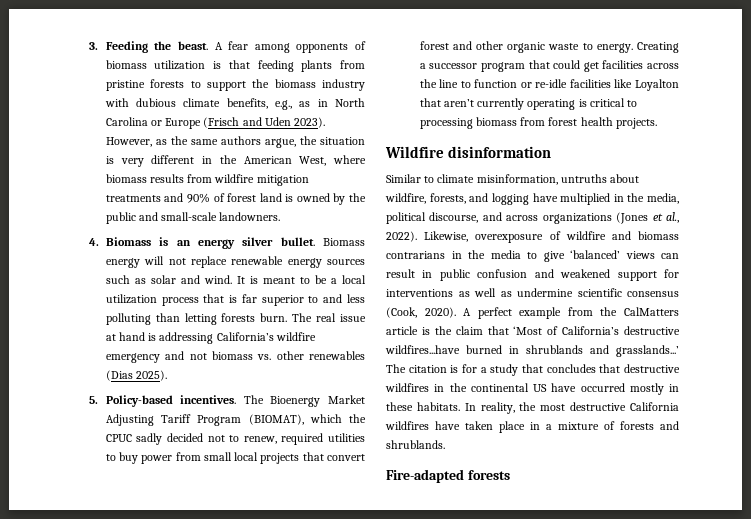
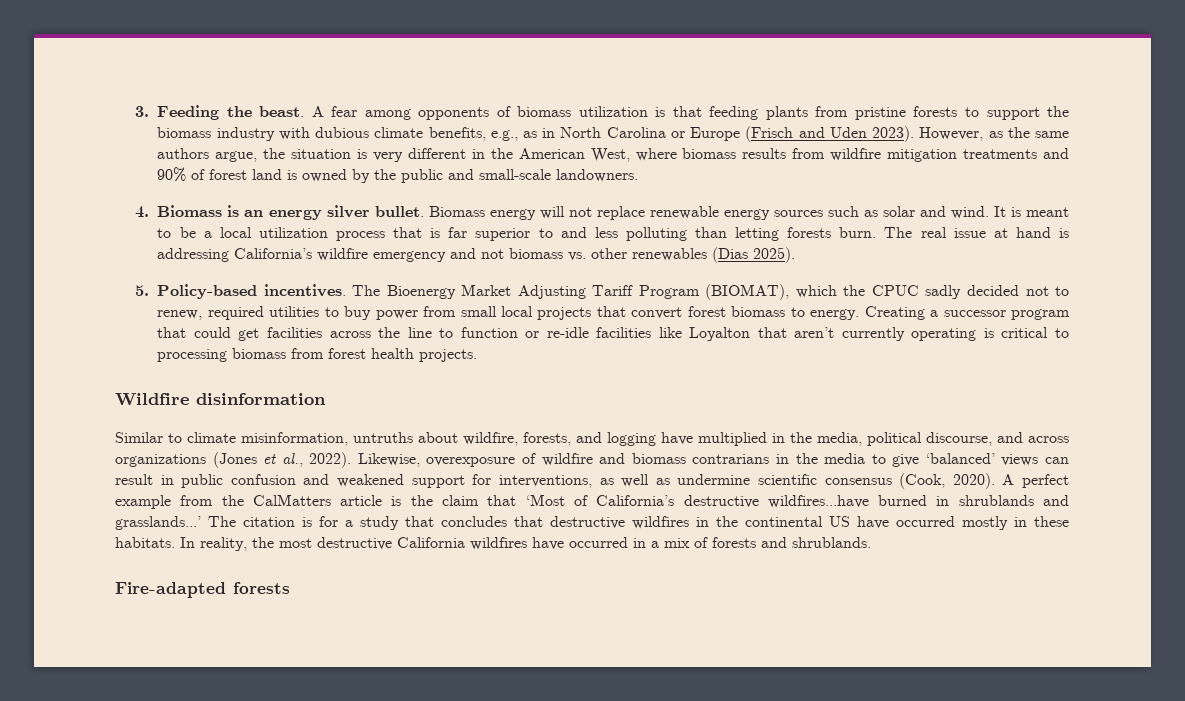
- The Bioenergy Market Adjusting Tariff Program (BIOMAT), which the CPUC sadly decided not to renew, required utilities to buy power from small local projects that convert forest and other organic waste to energy.
+ The Bioenergy Market Adjusting Tariff Program (BIOMAT), which the CPUC sadly decided not to renew, required utilities to buy power from small local projects that convert forest biomass to energy.
- Likewise, overexposure of wildfire and biomass contrarians in the media to give ‘balanced’ views can result in public confusion and weakened support for interventions as well as undermine scientific consensus (Cook, 2020).
+ Likewise, overexposure of wildfire and biomass contrarians in the media to give ‘balanced’ views can result in public confusion and weakened support for interventions, as well as undermine scientific consensus (Cook, 2020).
- In reality, the most destructive California wildfires have taken place in a mixture of forests and shrublands.
+ In reality, the most destructive California wildfires have occurred in a mix of forests and shrublands.

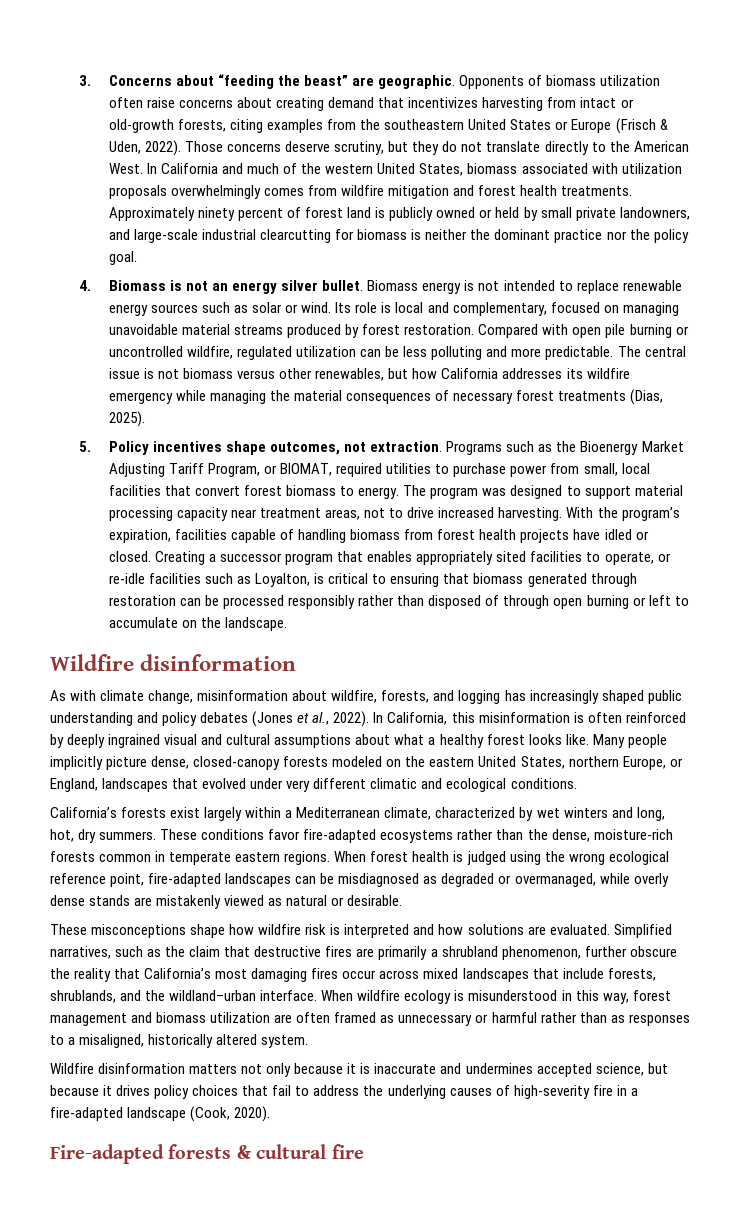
- 3. Feeding the beast. A fear among opponents of biomass utilization is that feeding plants from pristine forests to support the biomass industry with dubious climate benefits, e.g., as in North Carolina or Europe (Frisch and Uden 2023). However, as the same authors argue, the situation is very different in the American West, where biomass results from wildfire mitigation treatments and 90% of forest land is owned by the public and small-scale landowners.
+ 3. Concerns about “feeding the beast” are geographic. Opponents of biomass utilization often raise concerns about creating demand that incentivizes harvesting from intact or old-growth forests, citing examples from the southeastern United States or Europe (Frisch & Uden, 2022). Those concerns deserve scrutiny, but they do not translate directly to the American West. In California and much of the western United States, biomass associated with utilization proposals overwhelmingly comes from wildfire mitigation and forest health treatments. Approximately ninety percent of forest land is publicly owned or held by small private landowners, and large-scale industrial clearcutting for biomass is neither the dominant practice nor the policy goal.
- 4. Biomass is an energy silver bullet.
+ 4. Biomass is not an energy silver bullet.
- Biomass energy will not replace renewable energy sources such as solar and wind. It is meant to be a local utilization process that is far superior to and less polluting than letting forests burn. The real issue at hand is addressing California’s wildfire emergency and not biomass vs. other renewables (Dias 2025).
- 5. Policy-based incentives. The Bioenergy Market Adjusting Tariff Program (BIOMAT), which the CPUC sadly decided not to renew, required utilities to buy power from small local projects that convert forest biomass to energy.
+ Biomass energy is not intended to replace renewable energy sources such as solar or wind. Its role is local and complementary, focused on managing unavoidable material streams produced by forest restoration. Compared with open pile burning or uncontrolled wildfire, regulated utilization can be less polluting and more predictable. The central issue is not biomass versus other renewables, but how California addresses its wildfire emergency while managing the material consequences of necessary forest treatments (Dias, 2025).
+ 5. Policy incentives shape outcomes, not extraction. Programs such as the Bioenergy Market Adjusting Tariff Program, or BIOMAT, required utilities to purchase power from small, local facilities that convert forest biomass to energy.
+ The program was designed to support material processing capacity near treatment areas, not to drive increased harvesting. With the program’s expiration, facilities capable of handling biomass from forest health projects have idled or closed.
- Creating a successor program that could get facilities across the line to function or re-idle facilities like Loyalton that aren’t currently operating is critical to processing biomass from forest health projects.
+ Creating a successor program that enables appropriately sited facilities to operate, or re-idle facilities such as Loyalton, is critical to ensuring that biomass generated through restoration can be processed responsibly rather than disposed of through open burning or left to accumulate on the landscape.
  Wildfire disinformation
- Similar to climate misinformation, untruths about wildfire, forests, and logging have multiplied in the media, political discourse, and across organizations (Jones et al., 2022). Likewise, overexposure of wildfire and biomass contrarians in the media to give ‘balanced’ views can result in public confusion and weakened support for interventions, as well as undermine scientific consensus (Cook, 2020). A perfect example from the CalMatters article is the claim that ‘Most of California’s destructive wildfires...have burned in shrublands and grasslands...’ The citation is for a study that concludes that destructive wildfires in the continental US have occurred mostly in these habitats. In reality, the most destructive California wildfires have occurred in a mix of forests and shrublands.
+ As with climate change, misinformation about wildfire, forests, and logging has increasingly shaped public understanding and policy debates (Jones et al., 2022). In California, this misinformation is often reinforced by deeply ingrained visual and cultural assumptions about what a healthy forest looks like. Many people implicitly picture dense, closed-canopy forests modeled on the eastern United States, northern Europe, or England, landscapes that evolved under very different climatic and ecological conditions.
+ California’s forests exist largely within a Mediterranean climate, characterized by wet winters and long, hot, dry summers. These conditions favor fire-adapted ecosystems rather than the dense, moisture-rich forests common in temperate eastern regions. When forest health is judged using the wrong ecological reference point, fire-adapted landscapes can be misdiagnosed as degraded or overmanaged, while overly dense stands are mistakenly viewed as natural or desirable.
+ These misconceptions shape how wildfire risk is interpreted and how solutions are evaluated. Simplified narratives, such as the claim that destructive fires are primarily a shrubland phenomenon, further obscure the reality that California’s most damaging fires occur across mixed landscapes that include forests, shrublands, and the wildland–urban interface. When wildfire ecology is misunderstood in this way, forest management and biomass utilization are often framed as unnecessary or harmful rather than as responses to a misaligned, historically altered system.
+ Wildfire disinformation matters not only because it is inaccurate and undermines accepted science, but because it drives policy choices that fail to address the underlying causes of high-severity fire in a fire-adapted landscape (Cook, 2020).
- Fire-adapted forests
+ Fire-adapted forests & cultural fire

